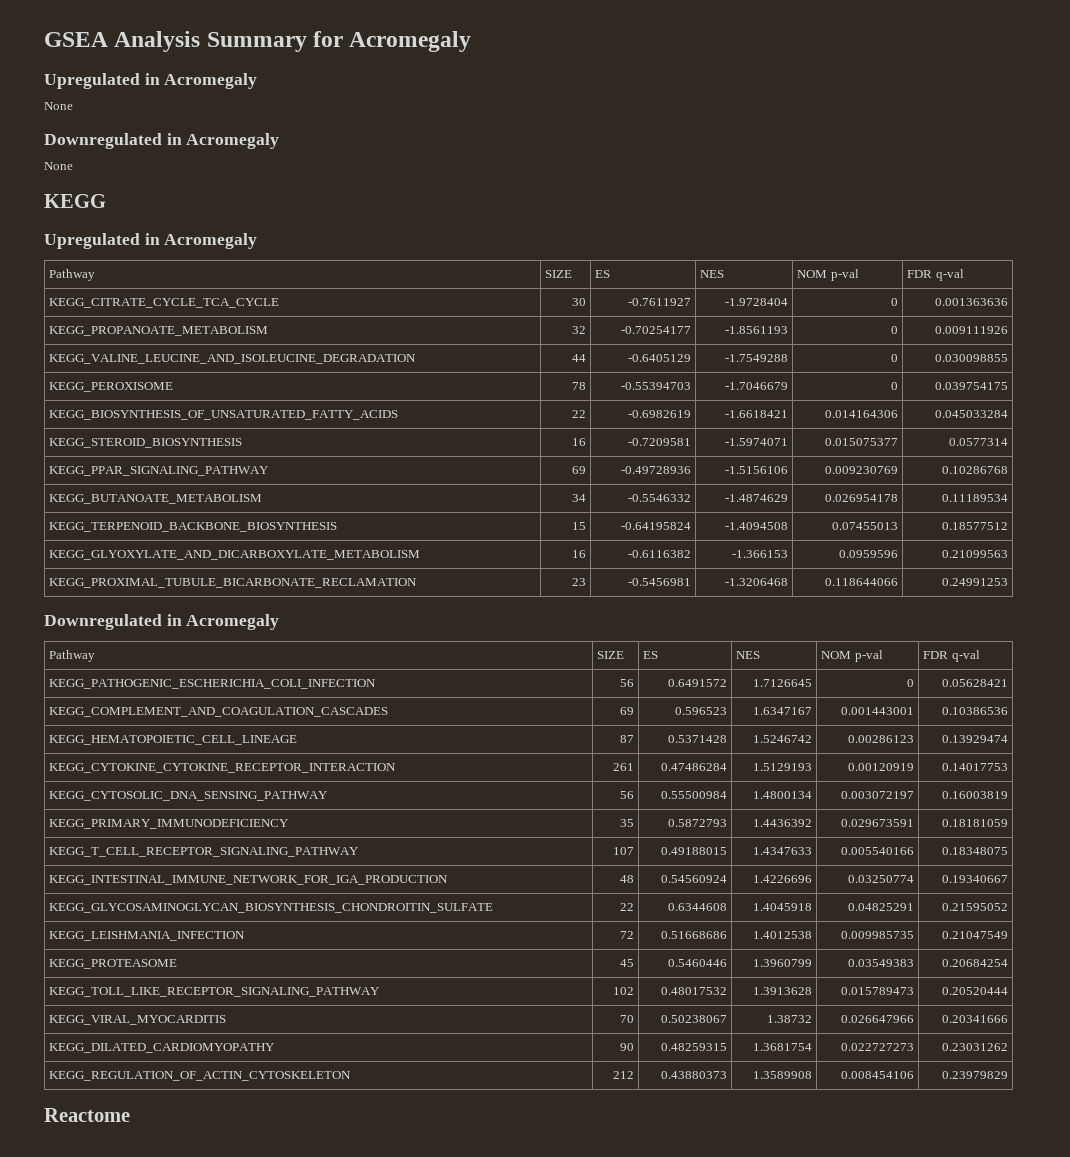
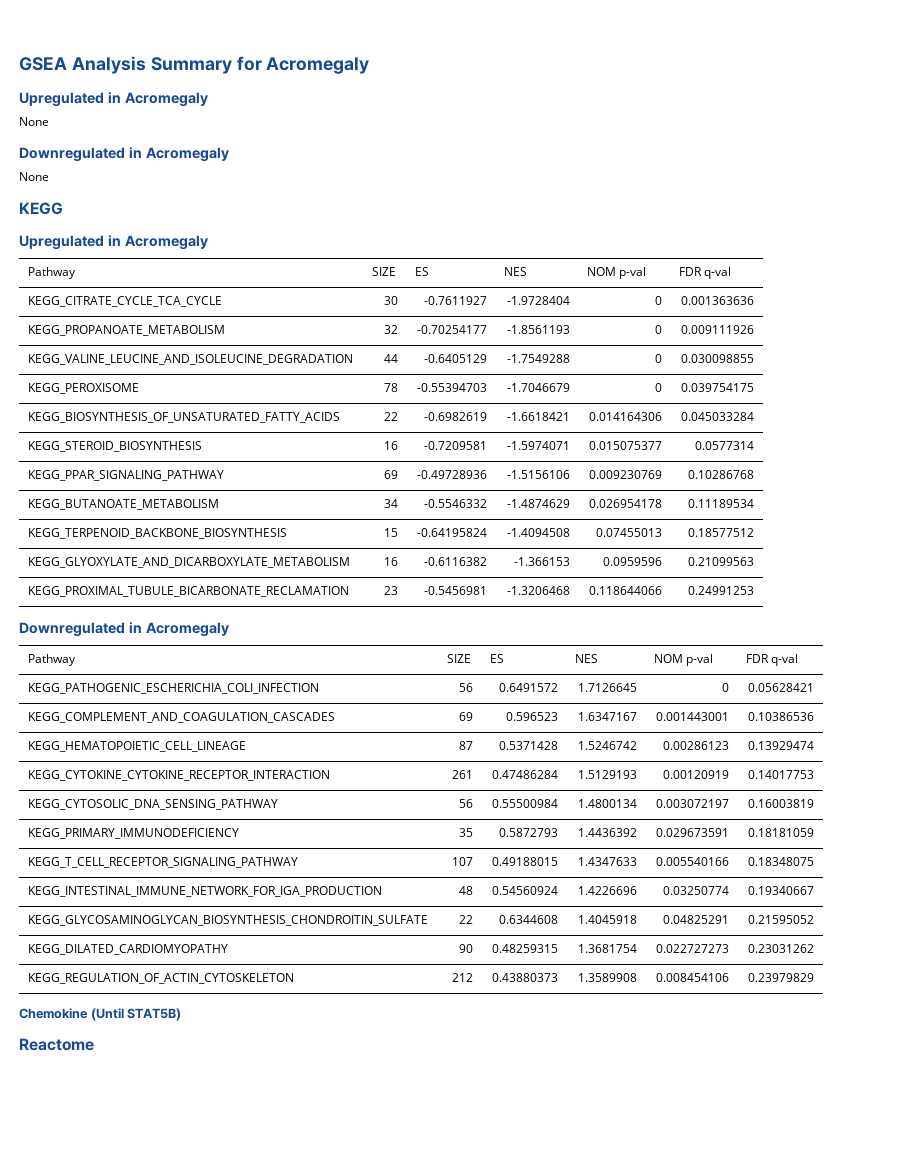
- KEGG_LEISHMANIA_INFECTION | 72 | 0.51668686 | 1.4012538 | 0.009985735 | 0.21047549
- KEGG_PROTEASOME | 45 | 0.5460446 | 1.3960799 | 0.03549383 | 0.20684254
- KEGG_TOLL_LIKE_RECEPTOR_SIGNALING_PATHWAY | 102 | 0.48017532 | 1.3913628 | 0.015789473 | 0.20520444
- KEGG_VIRAL_MYOCARDITIS | 70 | 0.50238067 | 1.38732 | 0.026647966 | 0.20341666
+ Chemokine (Until STAT5B)

